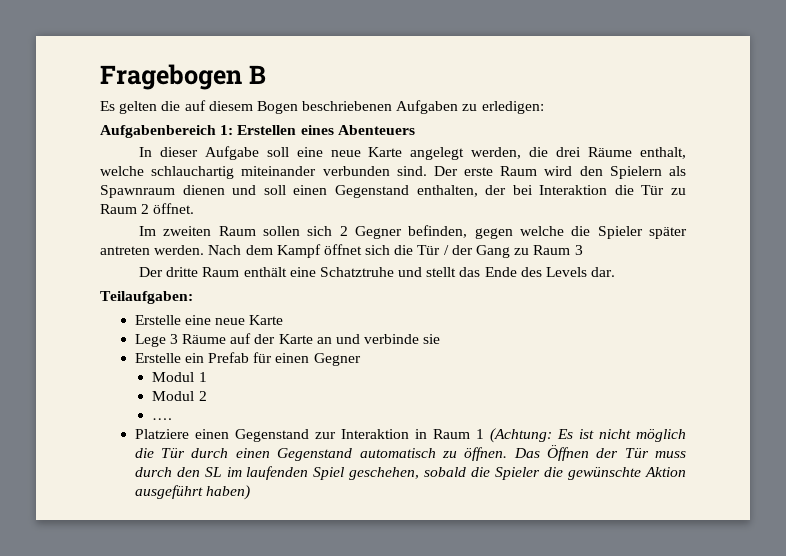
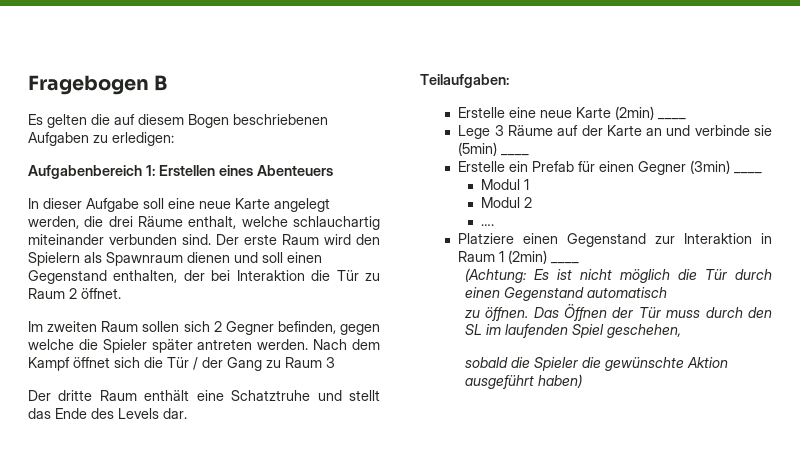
- Erstelle eine neue Karte
+ Erstelle eine neue Karte (2min) ____
- Lege 3 Räume auf der Karte an und verbinde sie
+ Lege 3 Räume auf der Karte an und verbinde sie (5min) ____
- Erstelle ein Prefab für einen Gegner
+ Erstelle ein Prefab für einen Gegner (3min) ____
- Platziere einen Gegenstand zur Interaktion in Raum 1 (Achtung: Es ist nicht möglich die Tür durch einen Gegenstand automatisch zu öffnen.
+ Platziere einen Gegenstand zur Interaktion in Raum 1 (2min) ____
+ (Achtung: Es ist nicht möglich die Tür durch einen Gegenstand automatisch
+ zu öffnen.
- Das Öffnen der Tür muss durch den SL im laufenden Spiel geschehen, sobald die Spieler die gewünschte Aktion ausgeführt haben)
+ Das Öffnen der Tür muss durch den SL im laufenden Spiel geschehen,
+ sobald die Spieler die gewünschte Aktion ausgeführt haben)

